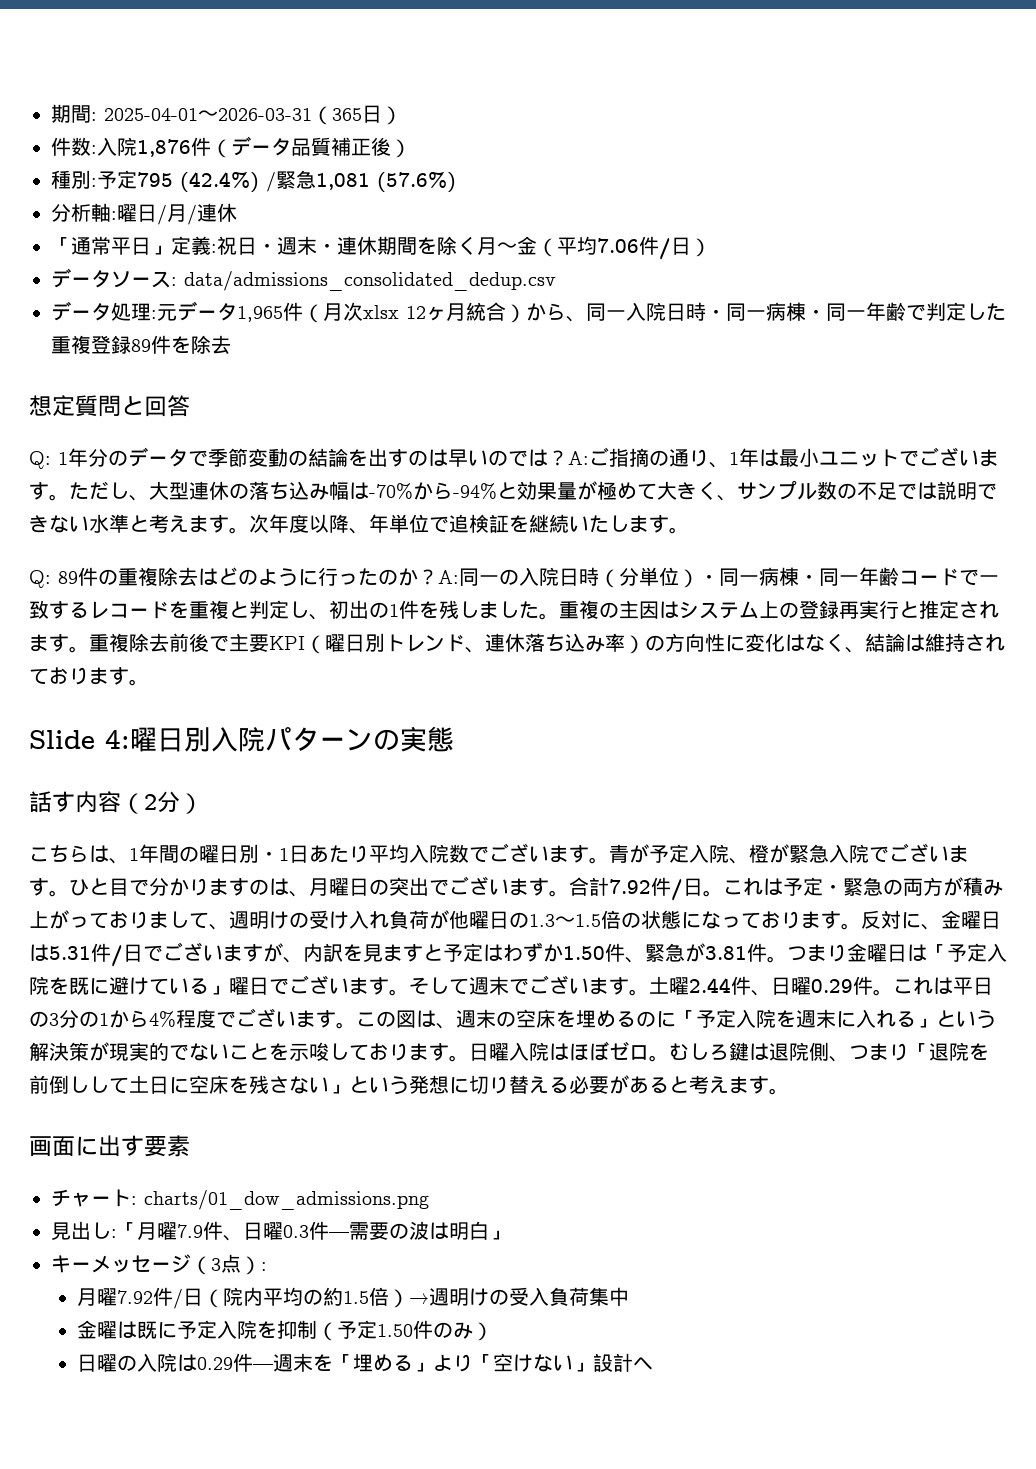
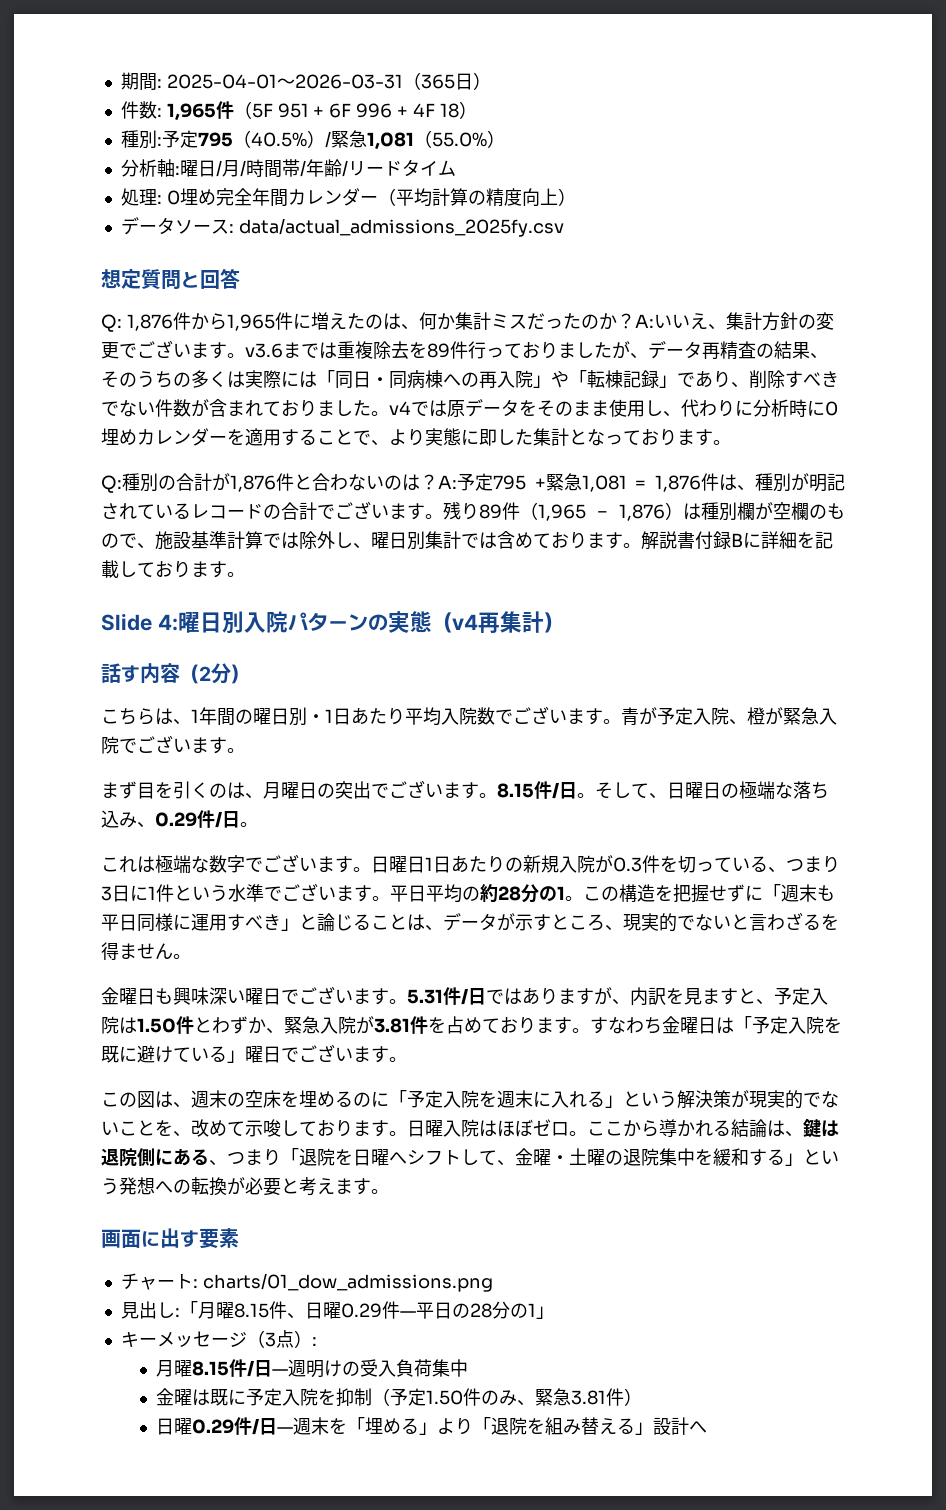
- 件数:入院1,876件（データ品質補正後）
+ 件数: 1,965件（5F 951 + 6F 996 + 4F 18）
- 種別:予定795 (42.4%) /緊急1,081 (57.6%)
+ 種別:予定795（40.5%）/緊急1,081（55.0%）
- 分析軸:曜日/月/連休
- 「通常平日」定義:祝日・週末・連休期間を除く月〜金（平均7.06件/日）
+ 分析軸:曜日/月/時間帯/年齢/リードタイム
+ 処理: 0埋め完全年間カレンダー（平均計算の精度向上）
- データソース: data/admissions_consolidated_dedup.csv
- データ処理:元データ1,965件（月次xlsx 12ヶ月統合）から、同一入院日時・同一病棟・同一年齢で判定した重複登録89件を除去
+ データソース: data/actual_admissions_2025fy.csv
- Q: 1年分のデータで季節変動の結論を出すのは早いのでは？A:ご指摘の通り、1年は最小ユニットでございます。ただし、大型連休の落ち込み幅は-70%から-94%と効果量が極めて大きく、サンプル数の不足では説明できない水準と考えます。次年度以降、年単位で追検証を継続いたします。
- Q: 89件の重複除去はどのように行ったのか？A:同一の入院日時（分単位）・同一病棟・同一年齢コードで一致するレコードを重複と判定し、初出の1件を残しました。重複の主因はシステム上の登録再実行と推定されます。重複除去前後で主要KPI（曜日別トレンド、連休落ち込み率）の方向性に変化はなく、結論は維持されております。
+ Q: 1,876件から1,965件に増えたのは、何か集計ミスだったのか？A:いいえ、集計方針の変更でございます。v3.6までは重複除去を89件行っておりましたが、データ再精査の結果、そのうちの多くは実際には「同日・同病棟への再入院」や「転棟記録」であり、削除すべきでない件数が含まれておりました。v4では原データをそのまま使用し、代わりに分析時に0埋めカレンダーを適用することで、より実態に即した集計となっております。
+ Q:種別の合計が1,876件と合わないのは？A:予定795 +緊急1,081 = 1,876件は、種別が明記されているレコードの合計でございます。残り89件（1,965 − 1,876）は種別欄が空欄のもので、施設基準計算では除外し、曜日別集計では含めております。解説書付録Bに詳細を記載しております。
- Slide 4:曜日別入院パターンの実態
+ Slide 4:曜日別入院パターンの実態（v4再集計）
- 青が予定入院、橙が緊急入院でございます。ひと目で分かりますのは、月曜日の突出でございます。
+ 青が予定入院、橙が緊急入院でございます。
+ まず目を引くのは、月曜日の突出でございます。
- 合計7.92件/日。これは予定・緊急の両方が積み上がっておりまして、週明けの受け入れ負荷が他曜日の1.3〜1.5倍の状態になっております。反対に、金曜日は5.31件/日でございますが、内訳を見ますと予定はわずか1.50件、緊急が3.81件。つまり金曜日は「予定入院を既に避けている」曜日でございます。そして週末でございます。土曜2.44件、日曜0.29件。これは平日の3分の1から4%程度でございます。この図は、週末の空床を埋めるのに「予定入院を週末に入れる」という解決策が現実的でないことを示唆しております。
+ 8.15件/日。そして、日曜日の極端な落ち込み、0.29件/日。
+ これは極端な数字でございます。日曜日1日あたりの新規入院が0.3件を切っている、つまり3日に1件という水準でございます。平日平均の約28分の1。この構造を把握せずに「週末も平日同様に運用すべき」と論じることは、データが示すところ、現実的でないと言わざるを得ません。
+ 金曜日も興味深い曜日でございます。5.31件/日ではありますが、内訳を見ますと、予定入院は1.50件とわずか、緊急入院が3.81件を占めております。すなわち金曜日は「予定入院を既に避けている」曜日でございます。
+ この図は、週末の空床を埋めるのに「予定入院を週末に入れる」という解決策が現実的でないことを、改めて示唆しております。
- むしろ鍵は退院側、つまり「退院を前倒しして土日に空床を残さない」という発想に切り替える必要があると考えます。
+ ここから導かれる結論は、鍵は退院側にある、つまり「退院を日曜へシフトして、金曜・土曜の退院集中を緩和する」という発想への転換が必要と考えます。
- 見出し:「月曜7.9件、日曜0.3件—需要の波は明白」
+ 見出し:「月曜8.15件、日曜0.29件—平日の28分の1」
- 月曜7.92件/日（院内平均の約1.5倍）→週明けの受入負荷集中
+ 月曜8.15件/日—週明けの受入負荷集中
- 金曜は既に予定入院を抑制（予定1.50件のみ）
+ 金曜は既に予定入院を抑制（予定1.50件のみ、緊急3.81件）
- 日曜の入院は0.29件—週末を「埋める」より「空けない」設計へ
+ 日曜0.29件/日—週末を「埋める」より「退院を組み替える」設計へ

